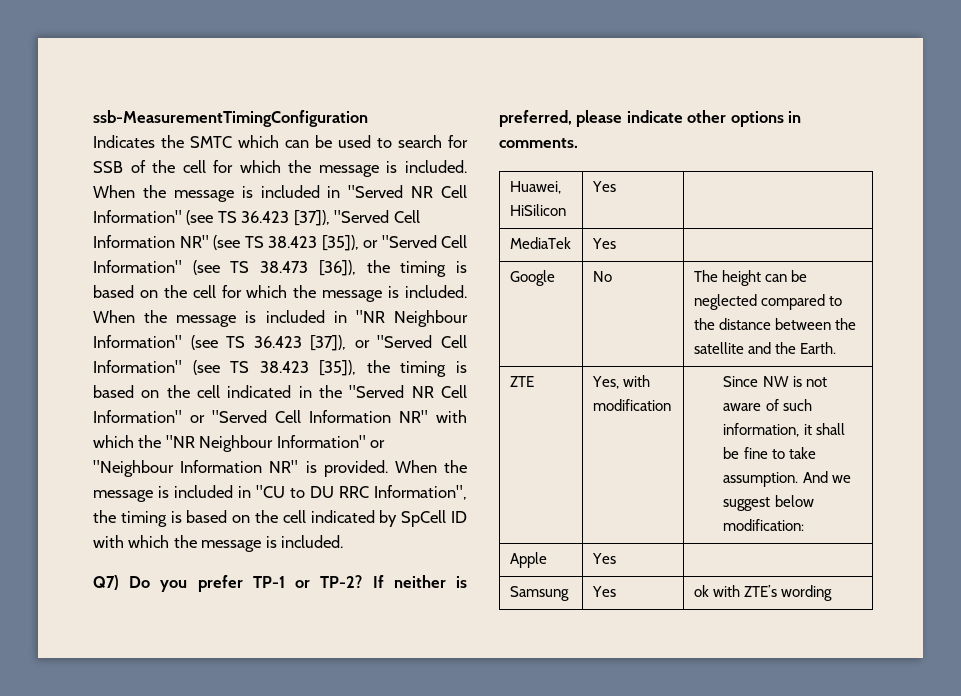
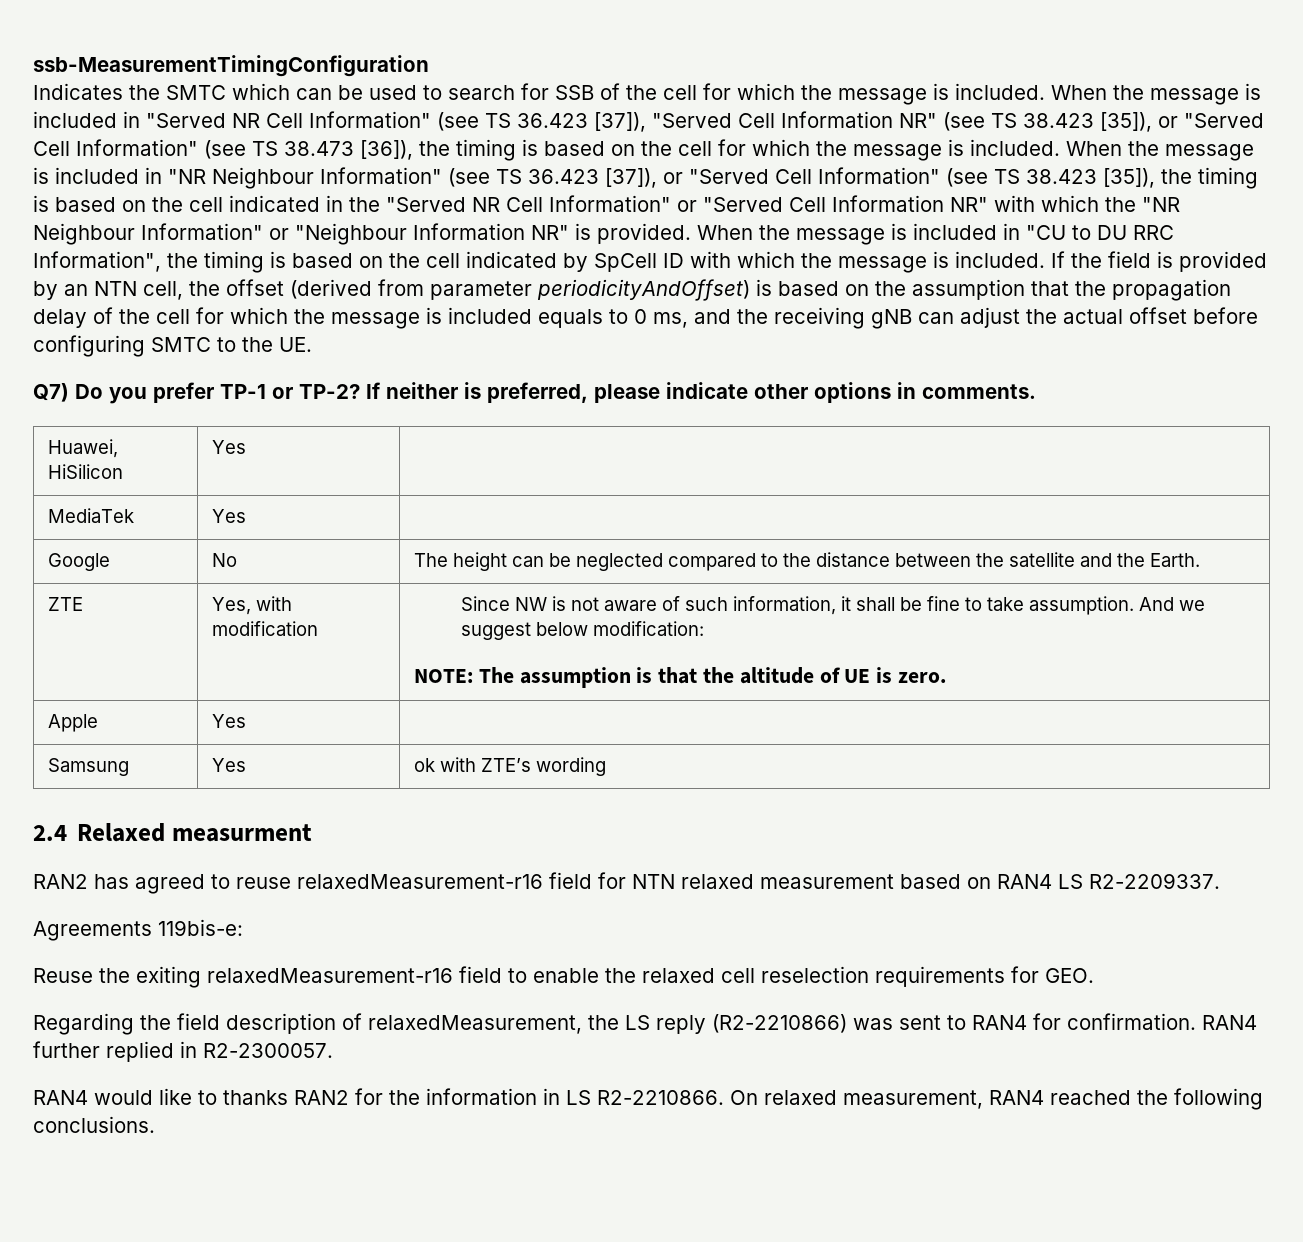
+ If the field is provided by an NTN cell, the offset (derived from parameter periodicityAndOffset) is based on the assumption that the propagation delay of the cell for which the message is included equals to 0 ms, and the receiving gNB can adjust the actual offset before configuring SMTC to the UE.
  ZTE | Yes, with modification | Since NW is not aware of such information, it shall be fine to take assumption. And we suggest below modification:
+ NOTE: The assumption is that the altitude of UE is zero.
+ 2.4 Relaxed measurment
+ RAN2 has agreed to reuse relaxedMeasurement-r16 field for NTN relaxed measurement based on RAN4 LS R2-2209337.
+ Agreements 119bis-e:
+ Reuse the exiting relaxedMeasurement-r16 field to enable the relaxed cell reselection requirements for GEO.
+ Regarding the field description of relaxedMeasurement, the LS reply (R2-2210866) was sent to RAN4 for confirmation. RAN4 further replied in R2-2300057.
+ RAN4 would like to thanks RAN2 for the information in LS R2-2210866. On relaxed measurement, RAN4 reached the following conclusions.

